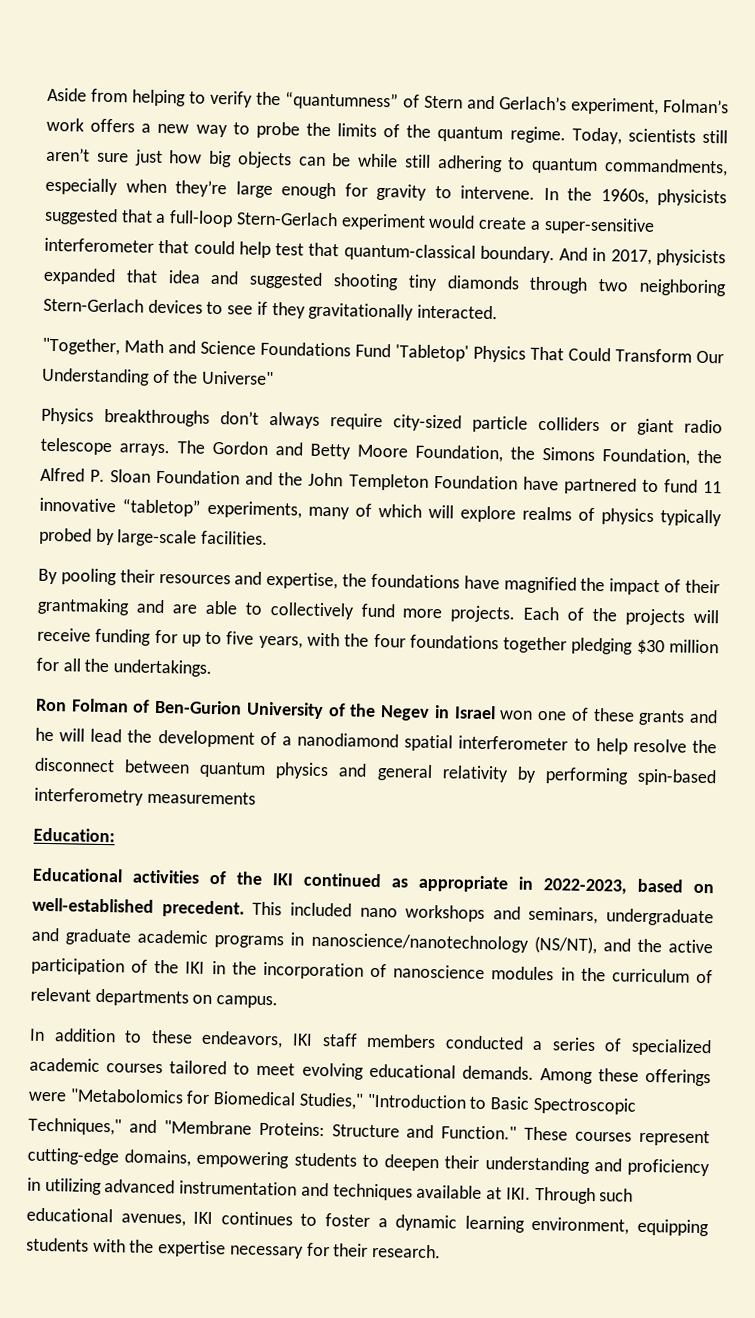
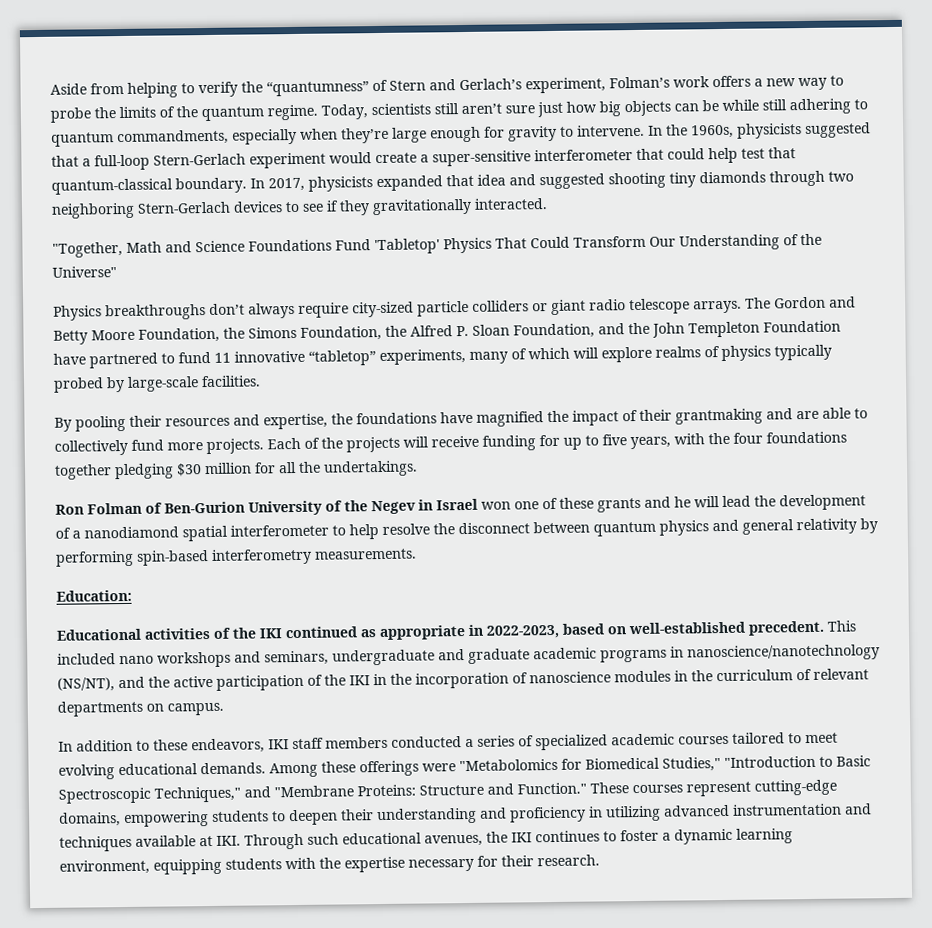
- And in 2017, physicists expanded that idea and suggested shooting tiny diamonds through two neighboring Stern-Gerlach devices to see if they gravitationally interacted.
+ In 2017, physicists expanded that idea and suggested shooting tiny diamonds through two neighboring Stern-Gerlach devices to see if they gravitationally interacted.
- The Gordon and Betty Moore Foundation, the Simons Foundation, the Alfred P. Sloan Foundation and the John Templeton Foundation have partnered to fund 11 innovative “tabletop” experiments, many of which will explore realms of physics typically probed by large-scale facilities.
+ The Gordon and Betty Moore Foundation, the Simons Foundation, the Alfred P. Sloan Foundation, and the John Templeton Foundation have partnered to fund 11 innovative “tabletop” experiments, many of which will explore realms of physics typically probed by large-scale facilities.
- Ron Folman of Ben-Gurion University of the Negev in Israel won one of these grants and he will lead the development of a nanodiamond spatial interferometer to help resolve the disconnect between quantum physics and general relativity by performing spin-based interferometry measurements
+ Ron Folman of Ben-Gurion University of the Negev in Israel won one of these grants and he will lead the development of a nanodiamond spatial interferometer to help resolve the disconnect between quantum physics and general relativity by performing spin-based interferometry measurements.
- These courses represent cutting-edge domains, empowering students to deepen their understanding and proficiency in utilizing advanced instrumentation and techniques available at IKI. Through such educational avenues, IKI continues to foster a dynamic learning environment, equipping students with the expertise necessary for their research.
+ These courses represent cutting-edge domains, empowering students to deepen their understanding and proficiency in utilizing advanced instrumentation and techniques available at IKI. Through such educational avenues, the IKI continues to foster a dynamic learning environment, equipping students with the expertise necessary for their research.

